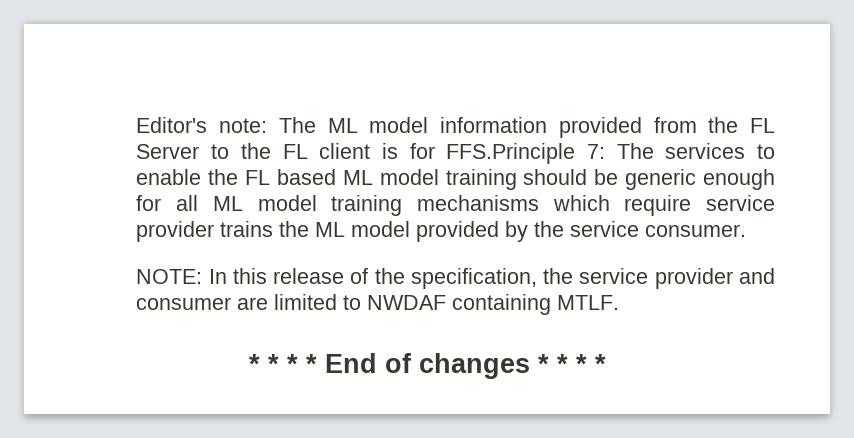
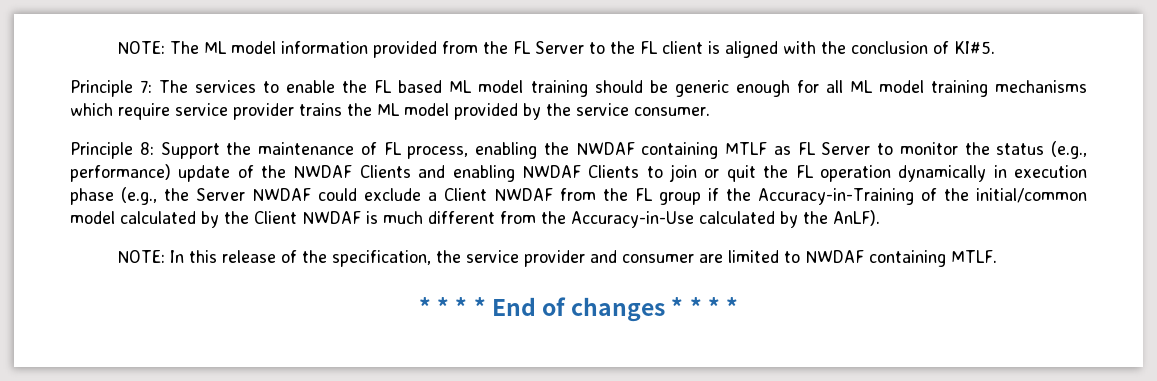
- Editor's note: The ML model information provided from the FL Server to the FL client is for FFS.Principle 7: The services to enable the FL based ML model training should be generic enough for all ML model training mechanisms which require service provider trains the ML model provided by the service consumer.
+ NOTE: The ML model information provided from the FL Server to the FL client is aligned with the conclusion of KI#5.
+ Principle 7: The services to enable the FL based ML model training should be generic enough for all ML model training mechanisms which require service provider trains the ML model provided by the service consumer.
+ Principle 8: Support the maintenance of FL process, enabling the NWDAF containing MTLF as FL Server to monitor the status (e.g., performance) update of the NWDAF Clients and enabling NWDAF Clients to join or quit the FL operation dynamically in execution phase (e.g., the Server NWDAF could exclude a Client NWDAF from the FL group if the Accuracy-in-Training of the initial/common model calculated by the Client NWDAF is much different from the Accuracy-in-Use calculated by the AnLF).

